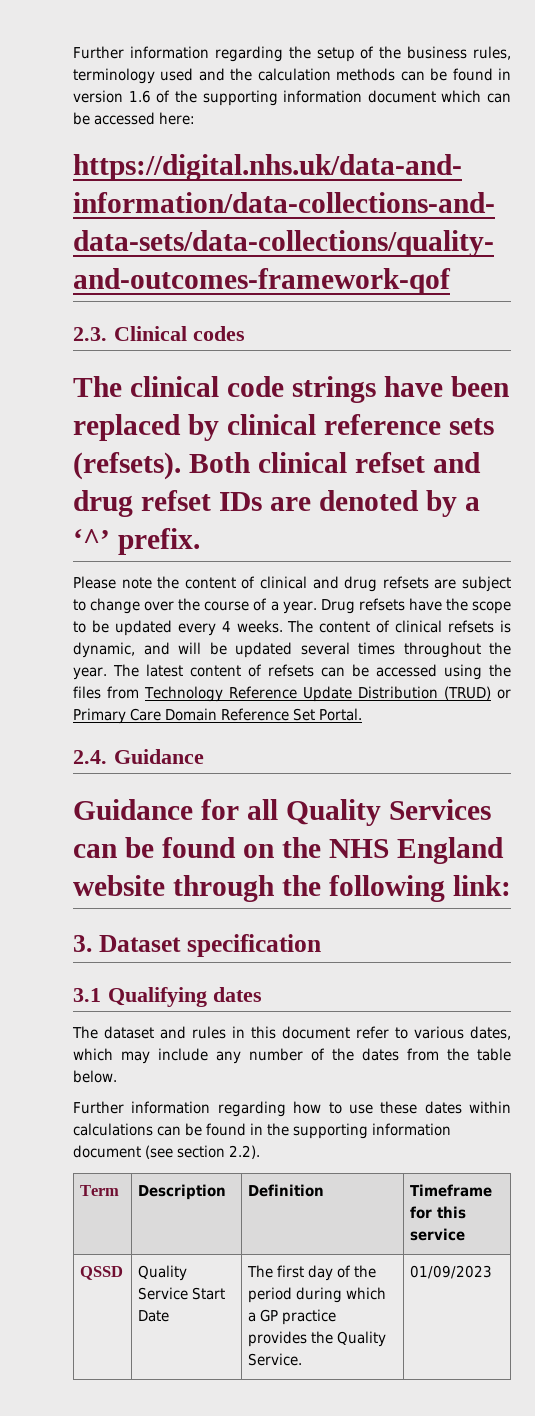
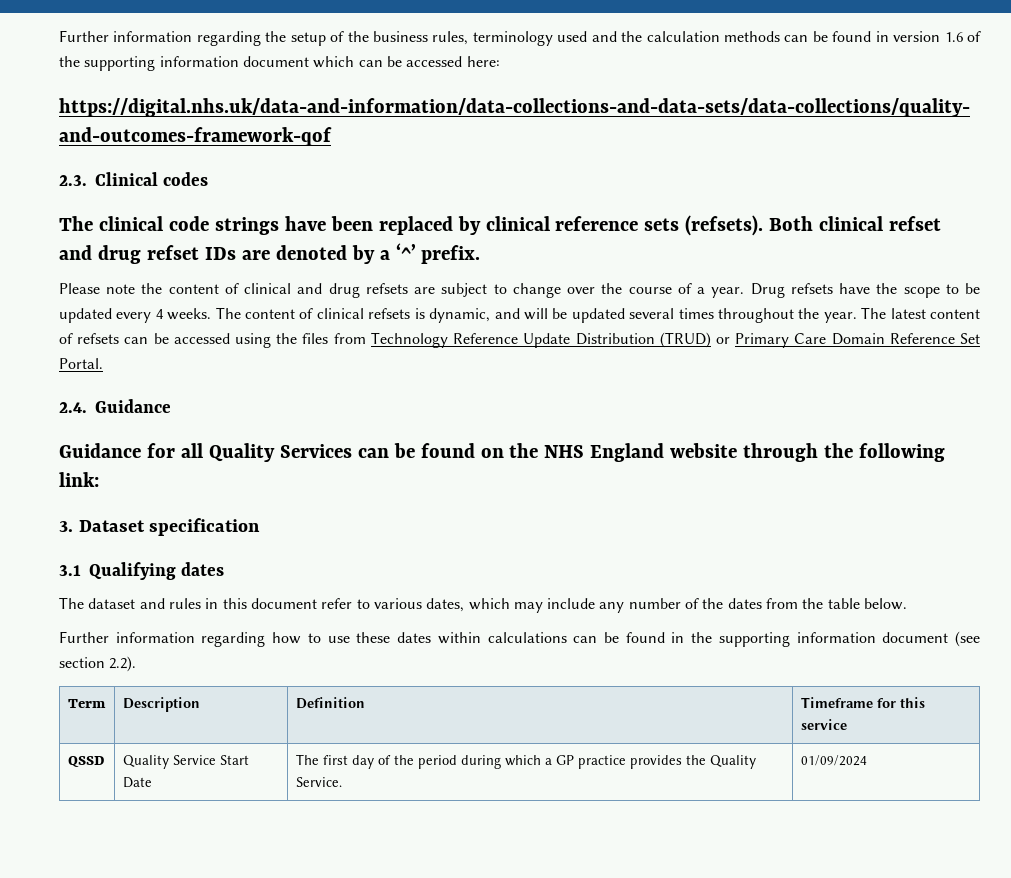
- QSSD | Quality Service Start Date | The first day of the period during which a GP practice provides the Quality Service. | 01/09/2023
+ QSSD | Quality Service Start Date | The first day of the period during which a GP practice provides the Quality Service. | 01/09/2024

